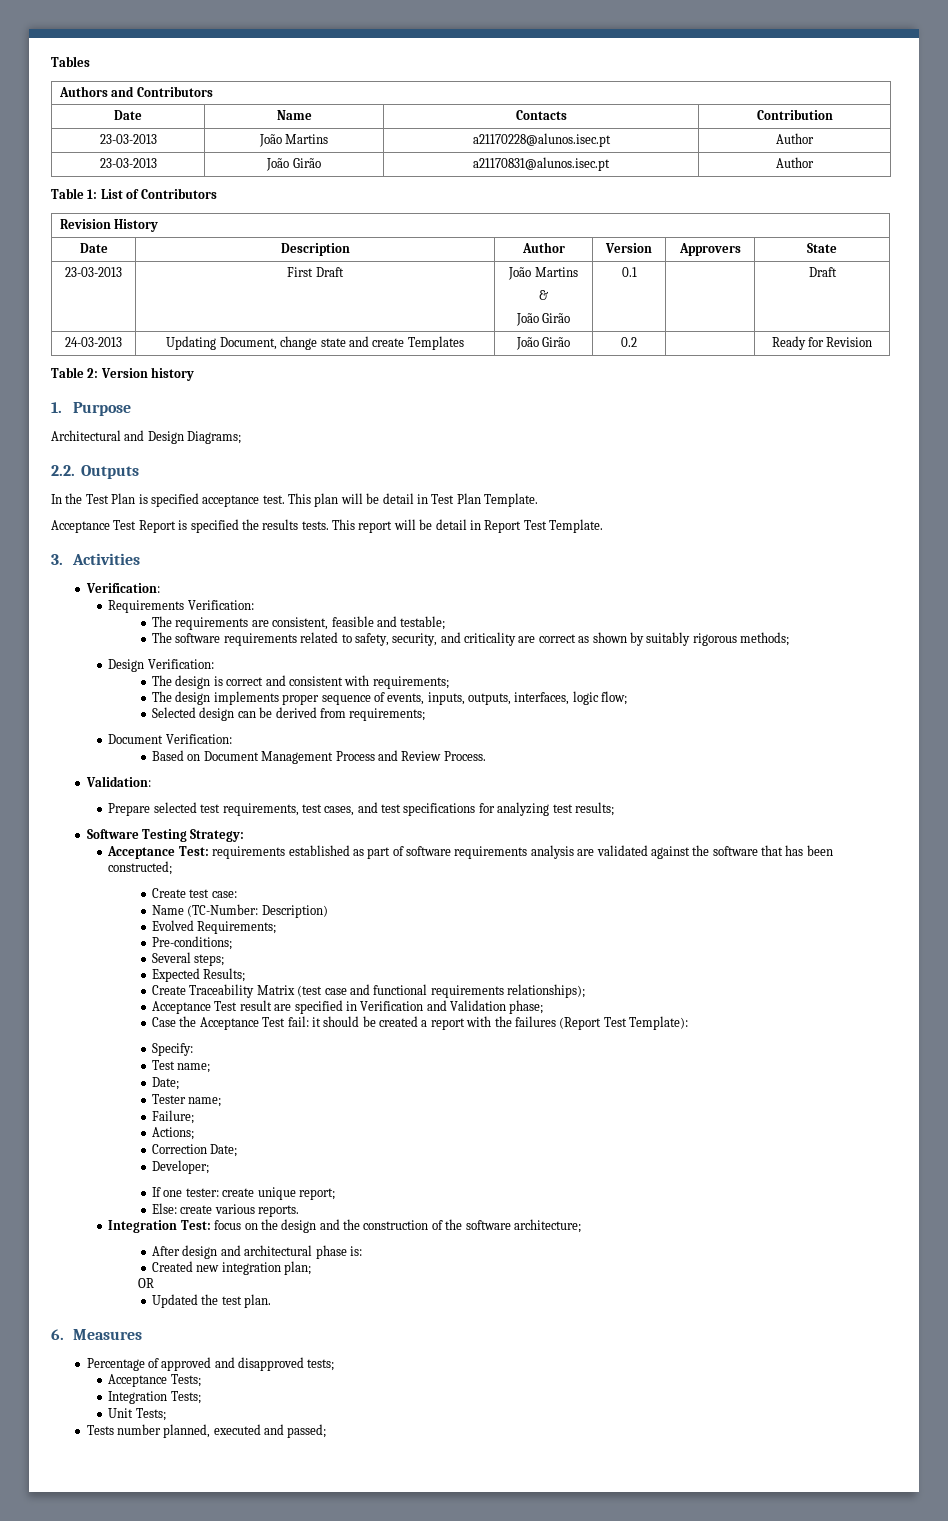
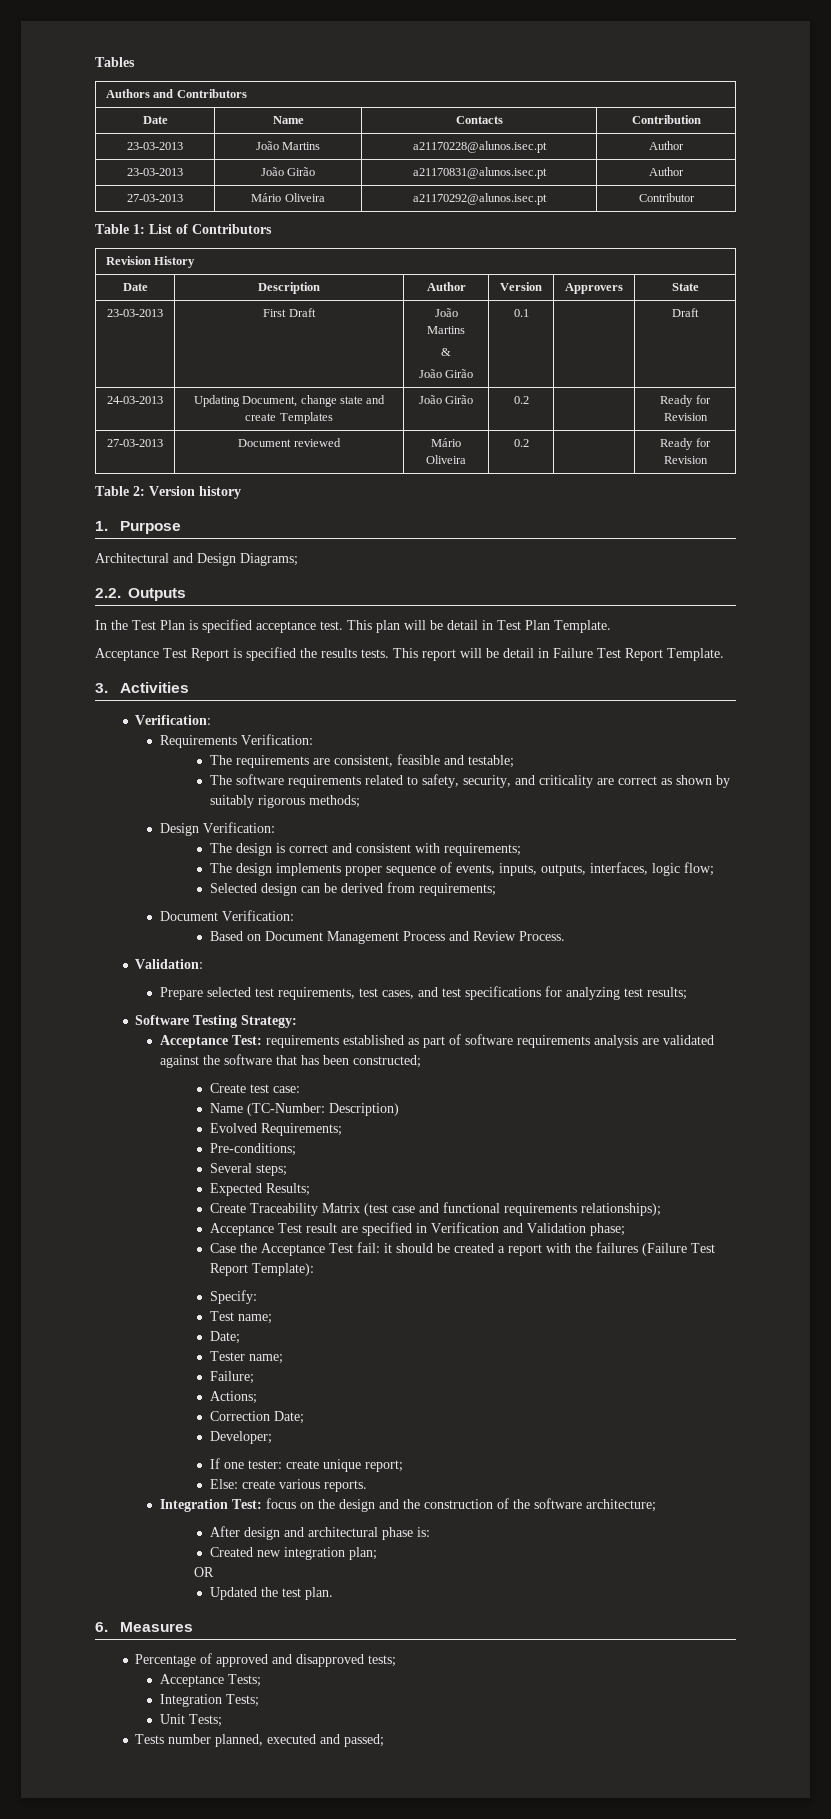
+ 27-03-2013 | Mário Oliveira | a21170292@alunos.isec.pt | Contributor
+ 27-03-2013 | Document reviewed | Mário Oliveira | 0.2 | | Ready for Revision
- This report will be detail in Report Test Template.
+ This report will be detail in Failure Test Report Template.
- Case the Acceptance Test fail: it should be created a report with the failures (Report Test Template):
+ Case the Acceptance Test fail: it should be created a report with the failures (Failure Test Report Template):

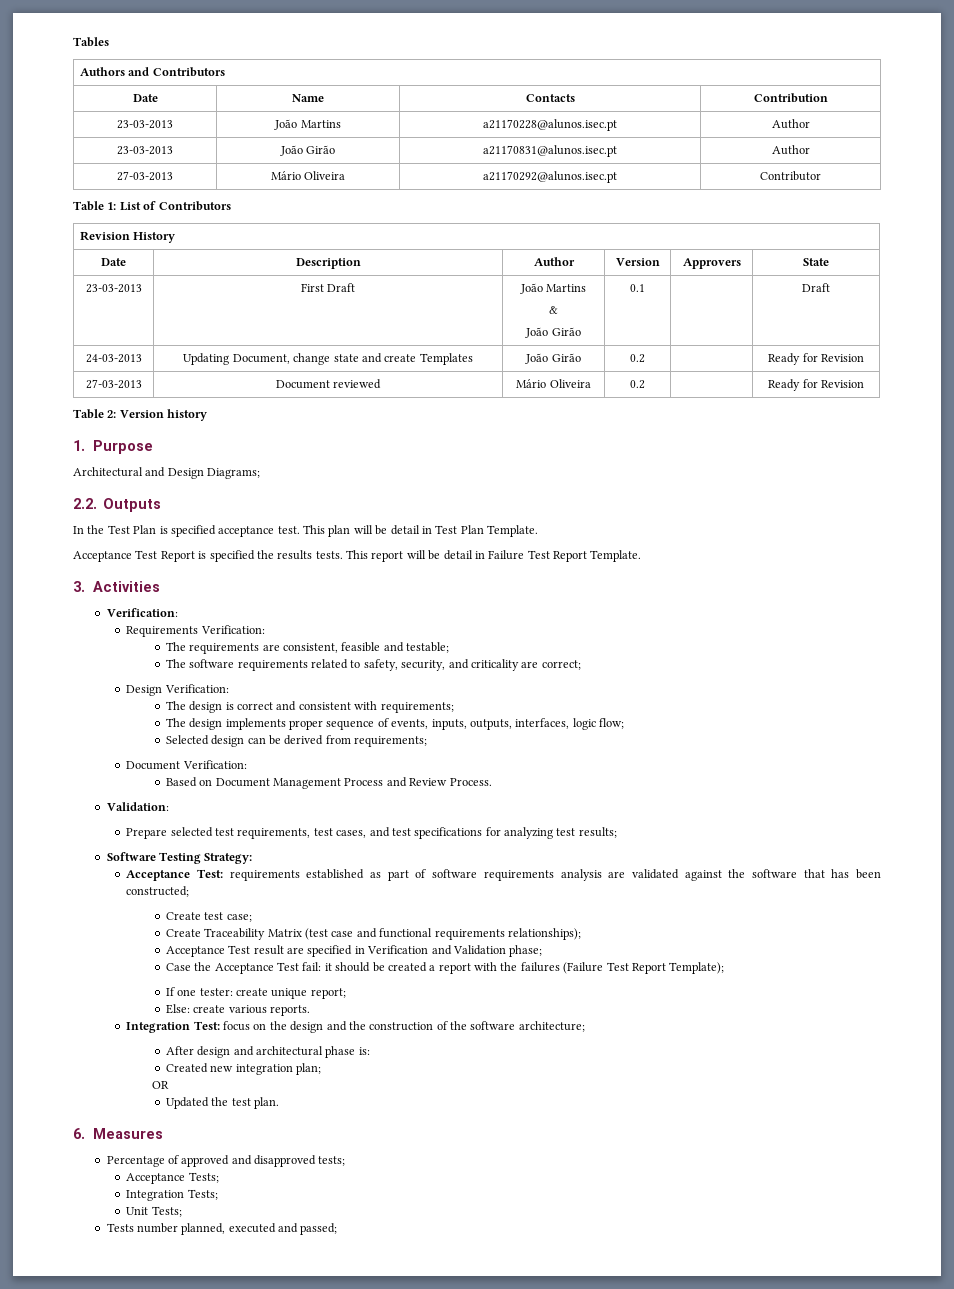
- The software requirements related to safety, security, and criticality are correct as shown by suitably rigorous methods;
+ The software requirements related to safety, security, and criticality are correct;
- Create test case:
- Name (TC-Number: Description)
- Evolved Requirements;
- Pre-conditions;
- Several steps;
- Expected Results;
+ Create test case;
- Case the Acceptance Test fail: it should be created a report with the failures (Failure Test Report Template):
- Specify:
- Test name;
- Date;
- Tester name;
- Failure;
- Actions;
- Correction Date;
- Developer;
+ Case the Acceptance Test fail: it should be created a report with the failures (Failure Test Report Template);

